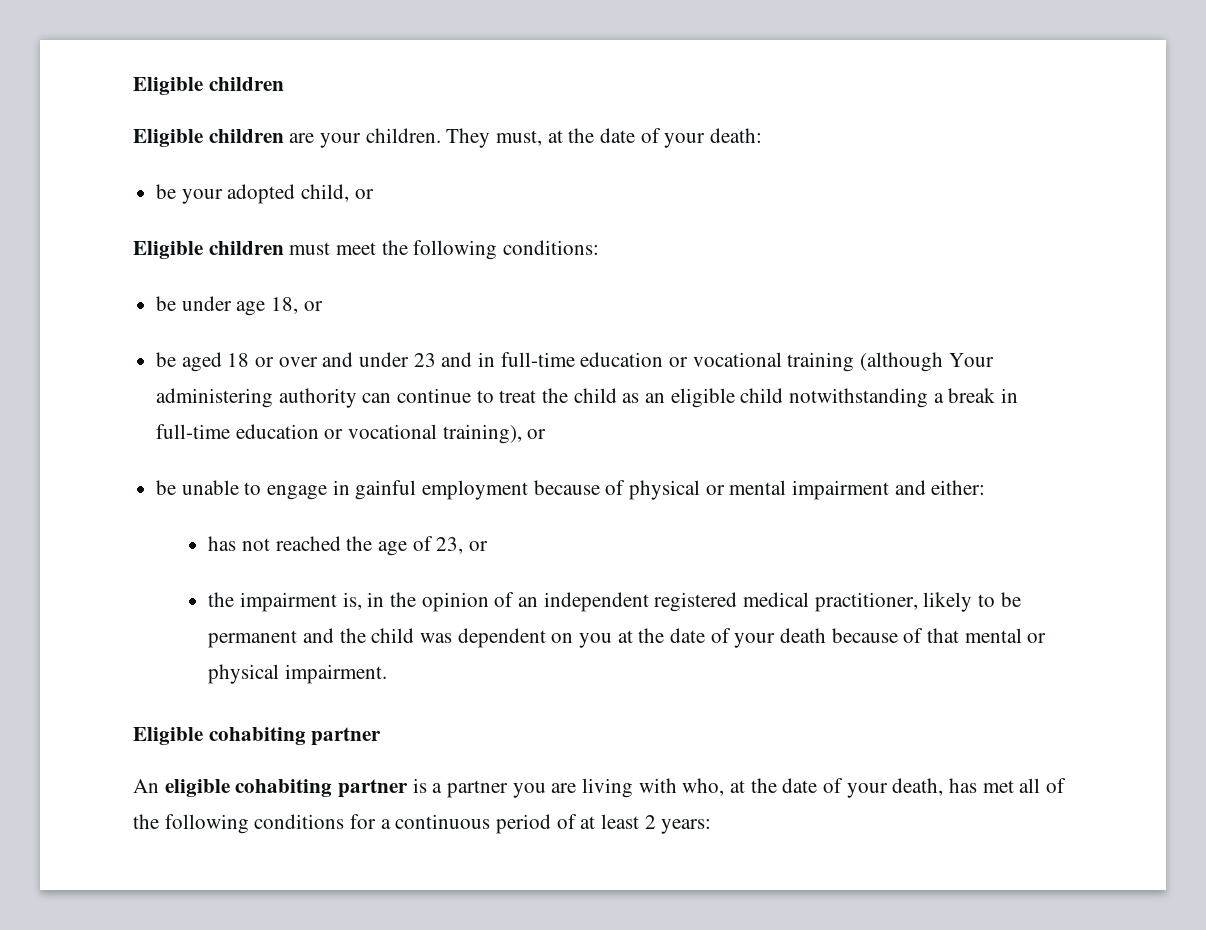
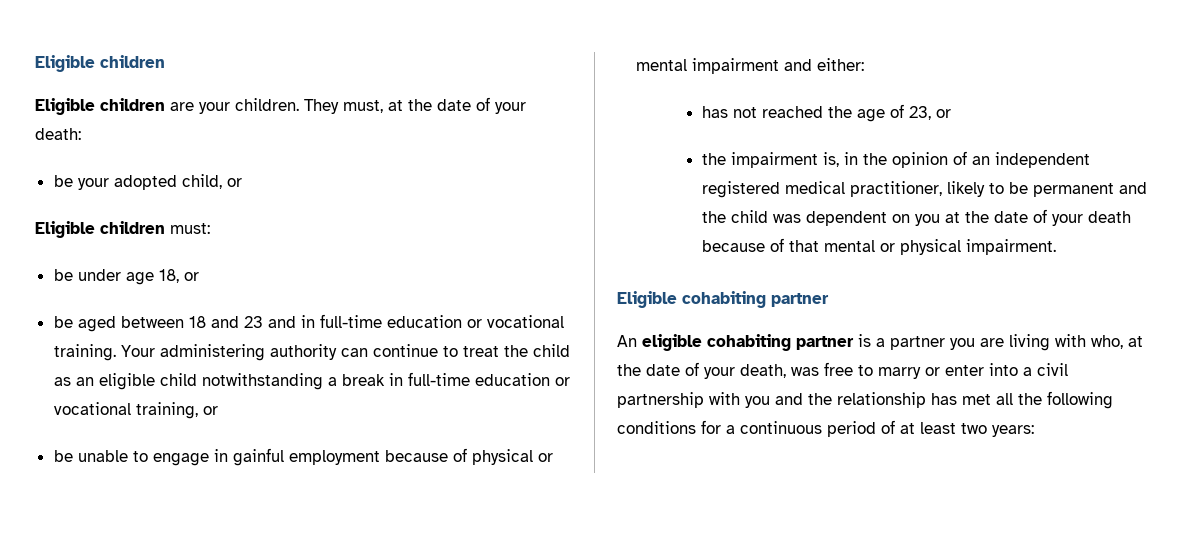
- Eligible children must meet the following conditions:
+ Eligible children must:
- be aged 18 or over and under 23 and in full-time education or vocational training (although Your administering authority can continue to treat the child as an eligible child notwithstanding a break in full-time education or vocational training), or
+ be aged between 18 and 23 and in full-time education or vocational training. Your administering authority can continue to treat the child as an eligible child notwithstanding a break in full-time education or vocational training, or
- An eligible cohabiting partner is a partner you are living with who, at the date of your death, has met all of the following conditions for a continuous period of at least 2 years:
+ An eligible cohabiting partner is a partner you are living with who, at the date of your death, was free to marry or enter into a civil partnership with you and the relationship has met all the following conditions for a continuous period of at least two years:

